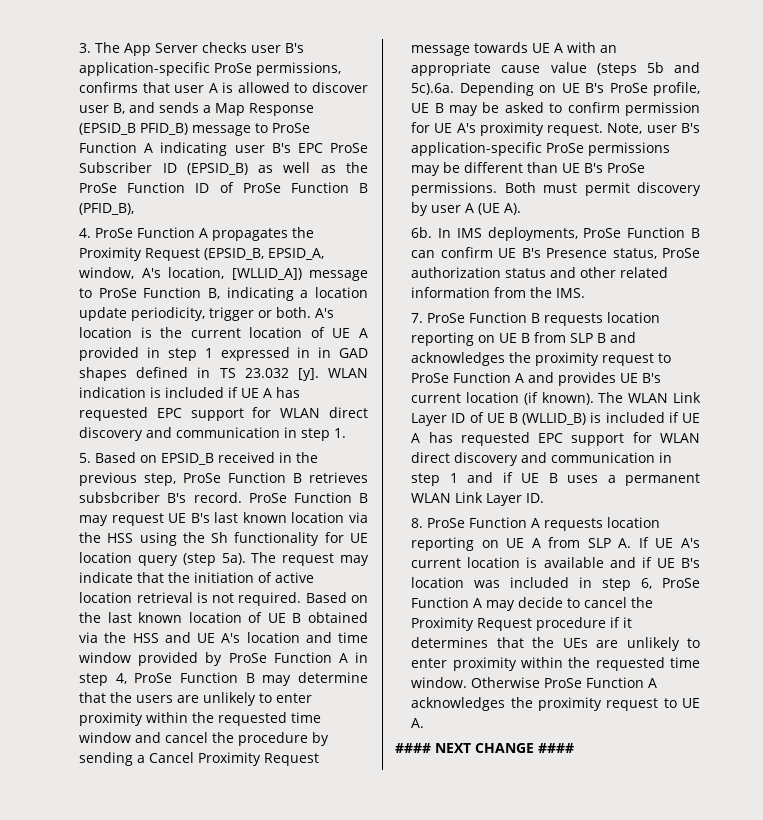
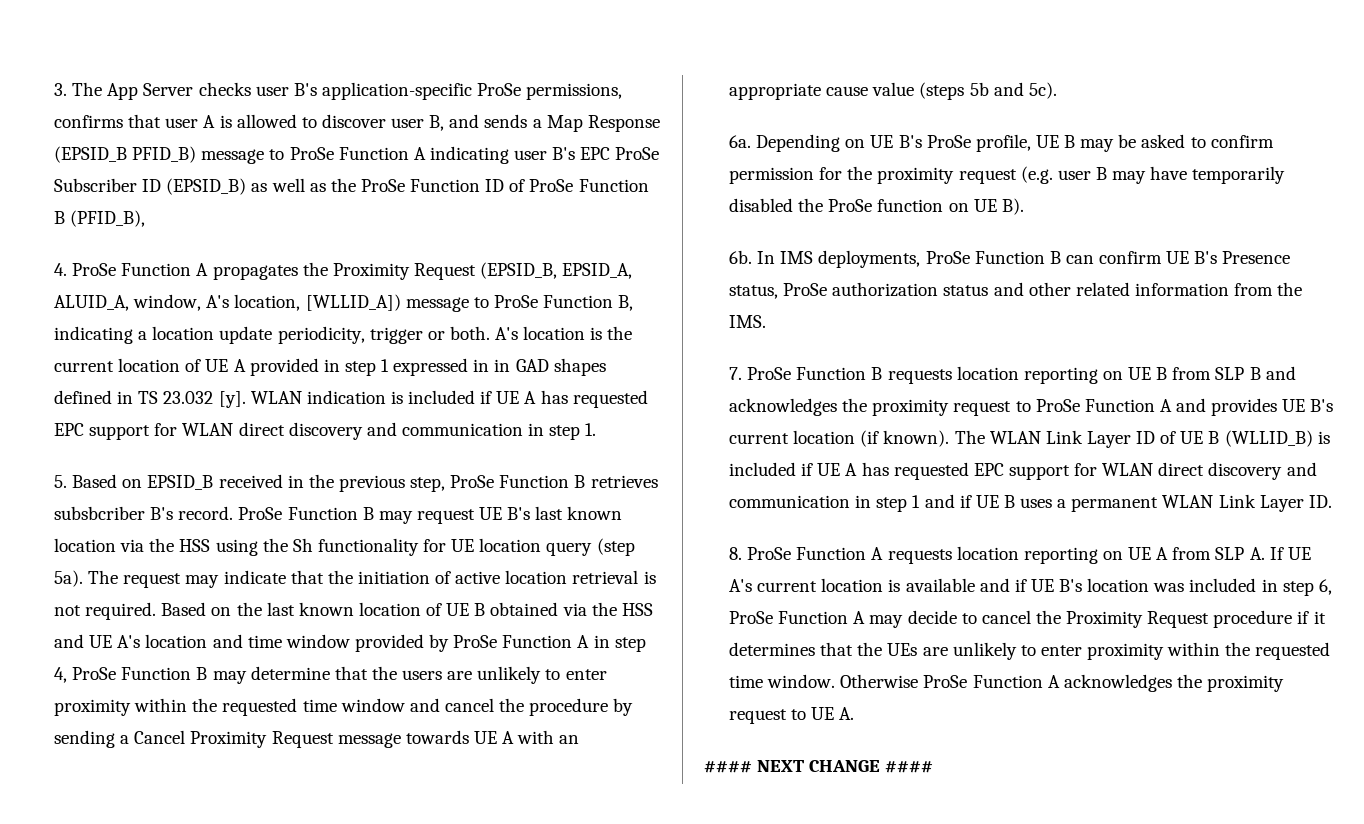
- 4. ProSe Function A propagates the Proximity Request (EPSID_B, EPSID_A, window, A's location, [WLLID_A]) message to ProSe Function B, indicating a location update periodicity, trigger or both.
+ 4. ProSe Function A propagates the Proximity Request (EPSID_B, EPSID_A, ALUID_A, window, A's location, [WLLID_A]) message to ProSe Function B, indicating a location update periodicity, trigger or both.
- Based on the last known location of UE B obtained via the HSS and UE A's location and time window provided by ProSe Function A in step 4, ProSe Function B may determine that the users are unlikely to enter proximity within the requested time window and cancel the procedure by sending a Cancel Proximity Request message towards UE A with an appropriate cause value (steps 5b and 5c).6a. Depending on UE B's ProSe profile, UE B may be asked to confirm permission for UE A's proximity request. Note, user B's application-specific ProSe permissions may be different than UE B's ProSe permissions. Both must permit discovery by user A (UE A).
+ Based on the last known location of UE B obtained via the HSS and UE A's location and time window provided by ProSe Function A in step 4, ProSe Function B may determine that the users are unlikely to enter proximity within the requested time window and cancel the procedure by sending a Cancel Proximity Request message towards UE A with an appropriate cause value (steps 5b and 5c).
+ 6a. Depending on UE B's ProSe profile, UE B may be asked to confirm permission for the proximity request (e.g. user B may have temporarily disabled the ProSe function on UE B).

